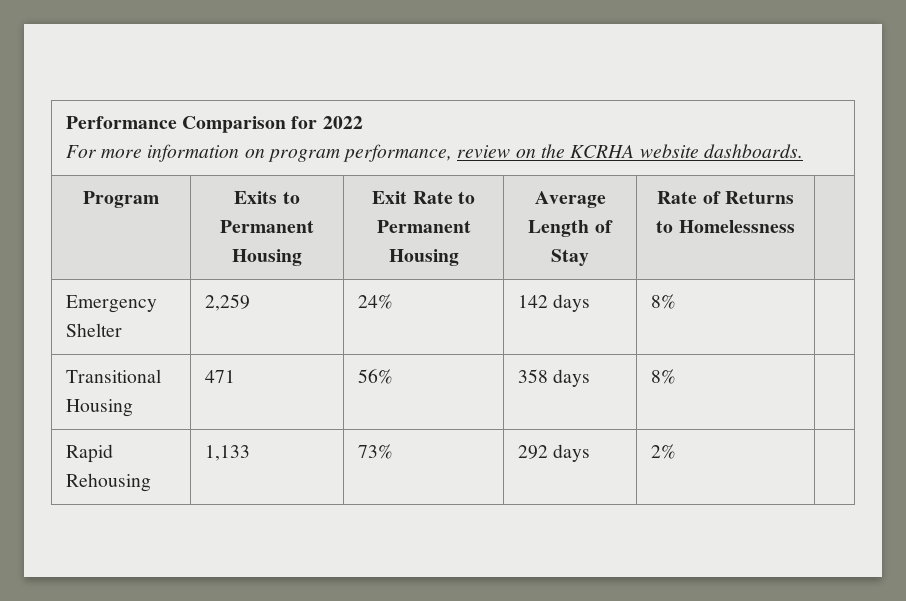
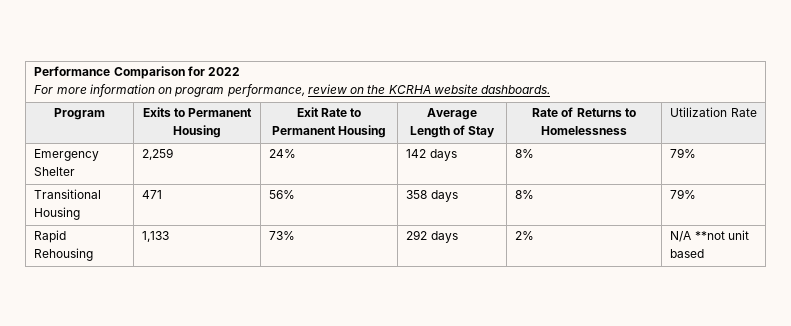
- Program | Exits to Permanent Housing | Exit Rate to Permanent Housing | Average Length of Stay | Rate of Returns to Homelessness |
+ Program | Exits to Permanent Housing | Exit Rate to Permanent Housing | Average Length of Stay | Rate of Returns to Homelessness | Utilization Rate
- Emergency Shelter | 2,259 | 24% | 142 days | 8% |
+ Emergency Shelter | 2,259 | 24% | 142 days | 8% | 79%
- Transitional Housing | 471 | 56% | 358 days | 8% |
+ Transitional Housing | 471 | 56% | 358 days | 8% | 79%
- Rapid Rehousing | 1,133 | 73% | 292 days | 2% |
+ Rapid Rehousing | 1,133 | 73% | 292 days | 2% | N/A **not unit based

